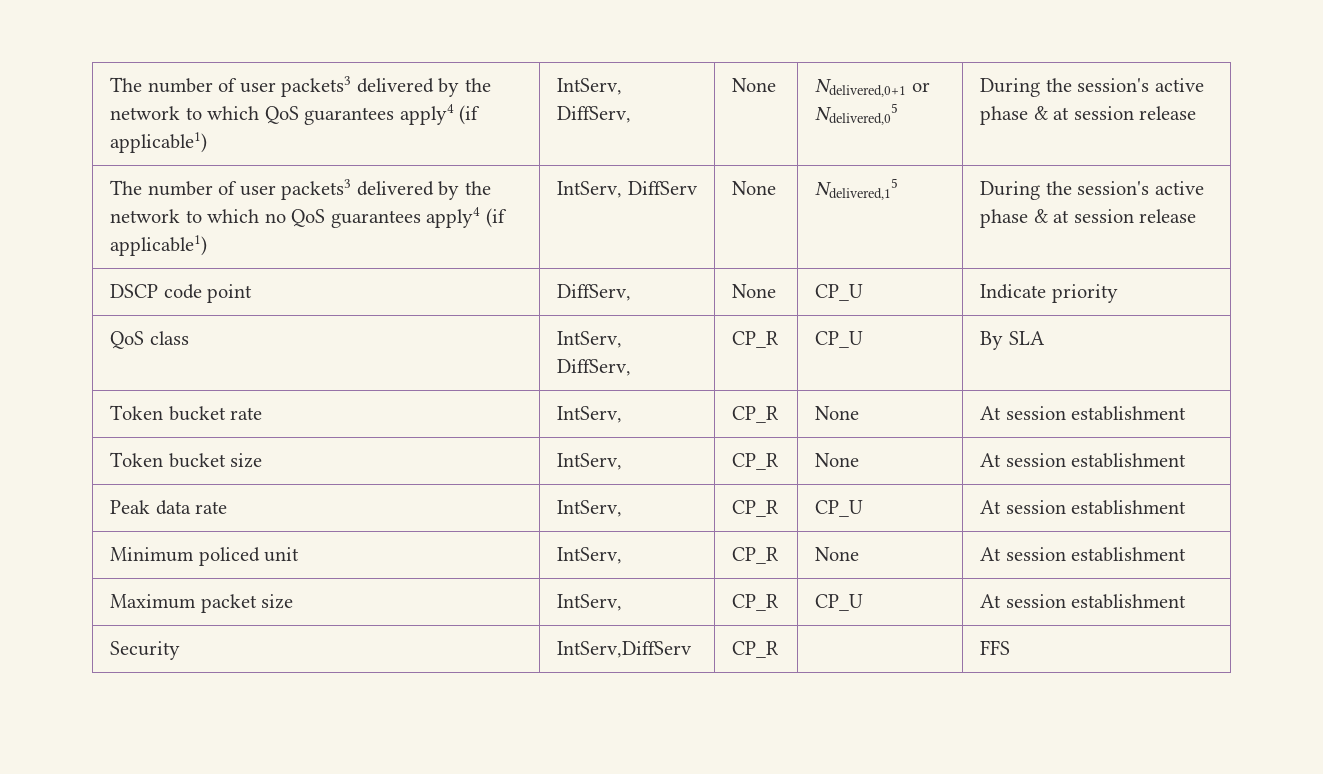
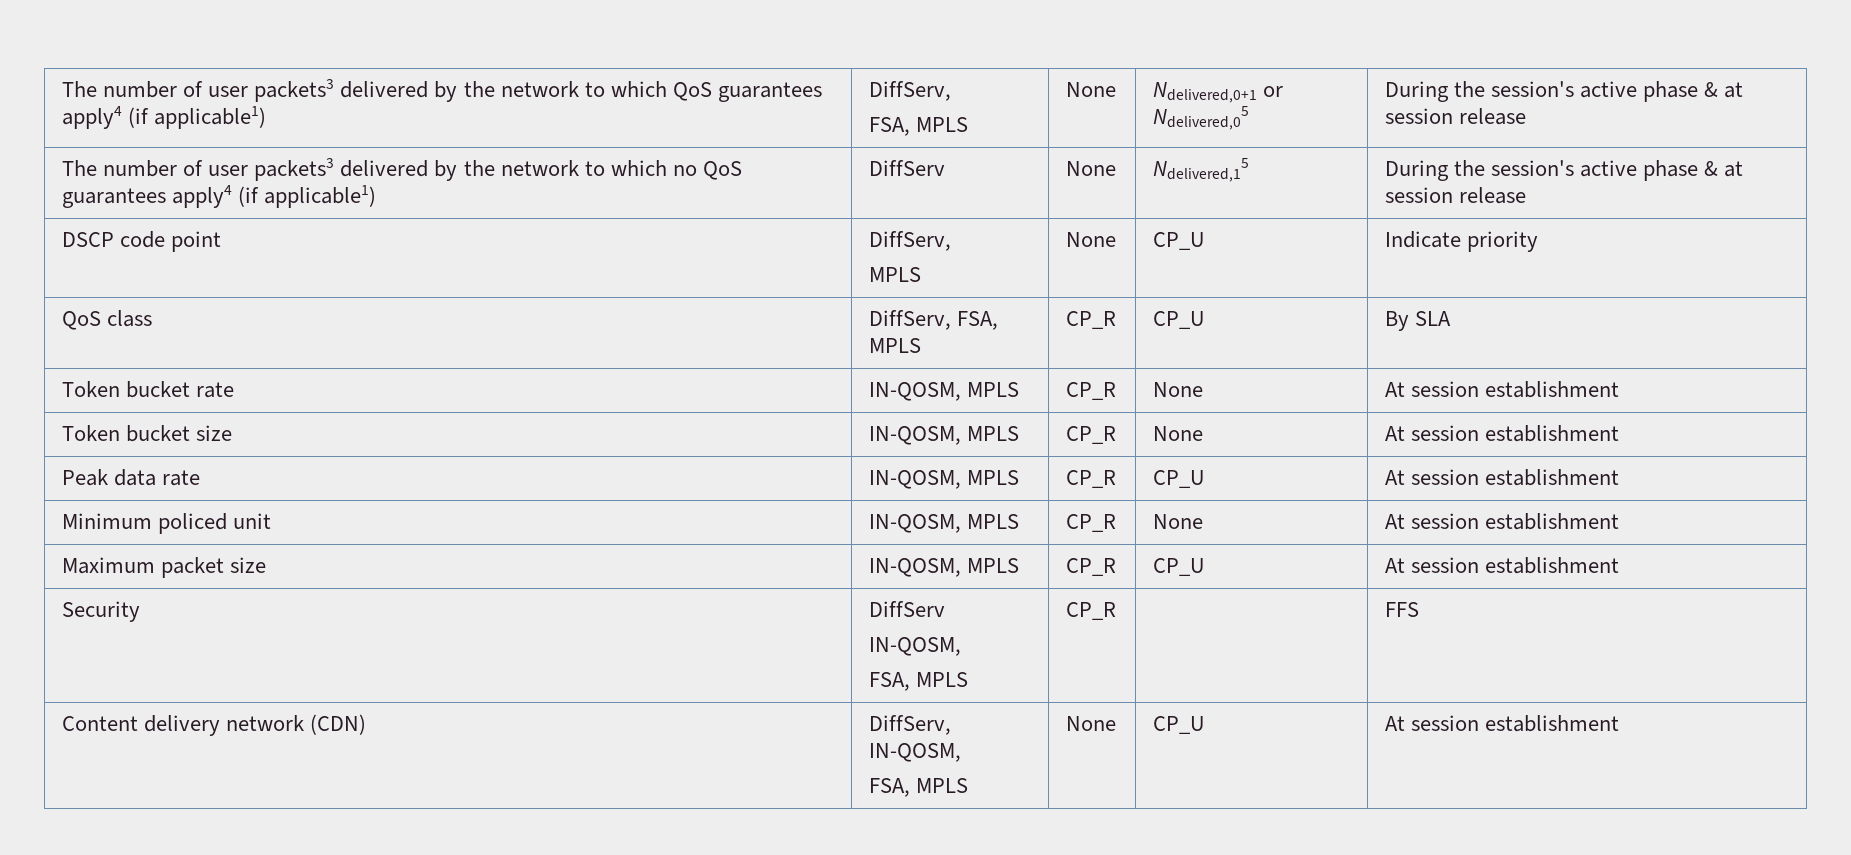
- The number of user packets3 delivered by the network to which QoS guarantees apply4 (if applicable1) | IntServ, DiffServ, | None | Ndelivered,0+1 or Ndelivered,05 | During the session's active phase & at session release
+ The number of user packets3 delivered by the network to which QoS guarantees apply4 (if applicable1) | DiffServ,
+ FSA, MPLS | None | Ndelivered,0+1 or Ndelivered,05 | During the session's active phase & at session release
- The number of user packets3 delivered by the network to which no QoS guarantees apply4 (if applicable1) | IntServ, DiffServ | None | Ndelivered,15 | During the session's active phase & at session release
+ The number of user packets3 delivered by the network to which no QoS guarantees apply4 (if applicable1) | DiffServ | None | Ndelivered,15 | During the session's active phase & at session release
- DSCP code point | DiffServ, | None | CP_U | Indicate priority
+ DSCP code point | DiffServ,
+ MPLS | None | CP_U | Indicate priority
- QoS class | IntServ, DiffServ, | CP_R | CP_U | By SLA
+ QoS class | DiffServ, FSA, MPLS | CP_R | CP_U | By SLA
- Token bucket rate | IntServ, | CP_R | None | At session establishment
+ Token bucket rate | IN-QOSM, MPLS | CP_R | None | At session establishment
- Token bucket size | IntServ, | CP_R | None | At session establishment
+ Token bucket size | IN-QOSM, MPLS | CP_R | None | At session establishment
- Peak data rate | IntServ, | CP_R | CP_U | At session establishment
+ Peak data rate | IN-QOSM, MPLS | CP_R | CP_U | At session establishment
- Minimum policed unit | IntServ, | CP_R | None | At session establishment
+ Minimum policed unit | IN-QOSM, MPLS | CP_R | None | At session establishment
- Maximum packet size | IntServ, | CP_R | CP_U | At session establishment
+ Maximum packet size | IN-QOSM, MPLS | CP_R | CP_U | At session establishment
- Security | IntServ,DiffServ | CP_R | | FFS
+ Security | DiffServ
+ IN-QOSM,
+ FSA, MPLS | CP_R | | FFS
+ Content delivery network (CDN) | DiffServ, IN-QOSM,
+ FSA, MPLS | None | CP_U | At session establishment

